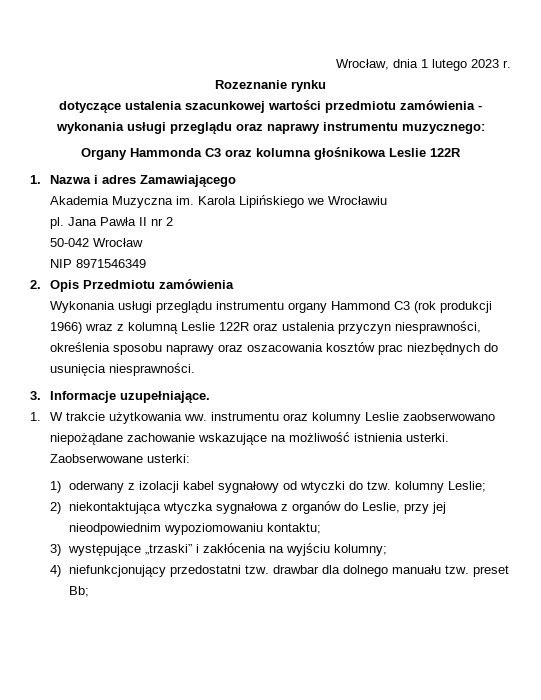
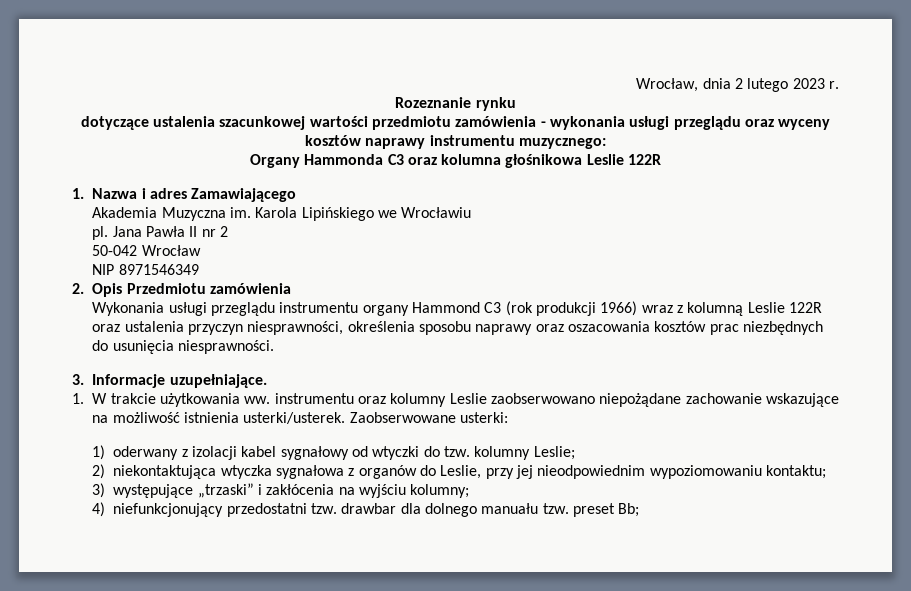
- Wrocław, dnia 1 lutego 2023 r.
+ Wrocław, dnia 2 lutego 2023 r.
- dotyczące ustalenia szacunkowej wartości przedmiotu zamówienia - wykonania usługi przeglądu oraz naprawy instrumentu muzycznego:
+ dotyczące ustalenia szacunkowej wartości przedmiotu zamówienia - wykonania usługi przeglądu oraz wyceny kosztów naprawy instrumentu muzycznego:
- 1. W trakcie użytkowania ww. instrumentu oraz kolumny Leslie zaobserwowano niepożądane zachowanie wskazujące na możliwość istnienia usterki.
+ 1. W trakcie użytkowania ww. instrumentu oraz kolumny Leslie zaobserwowano niepożądane zachowanie wskazujące na możliwość istnienia usterki/usterek.

